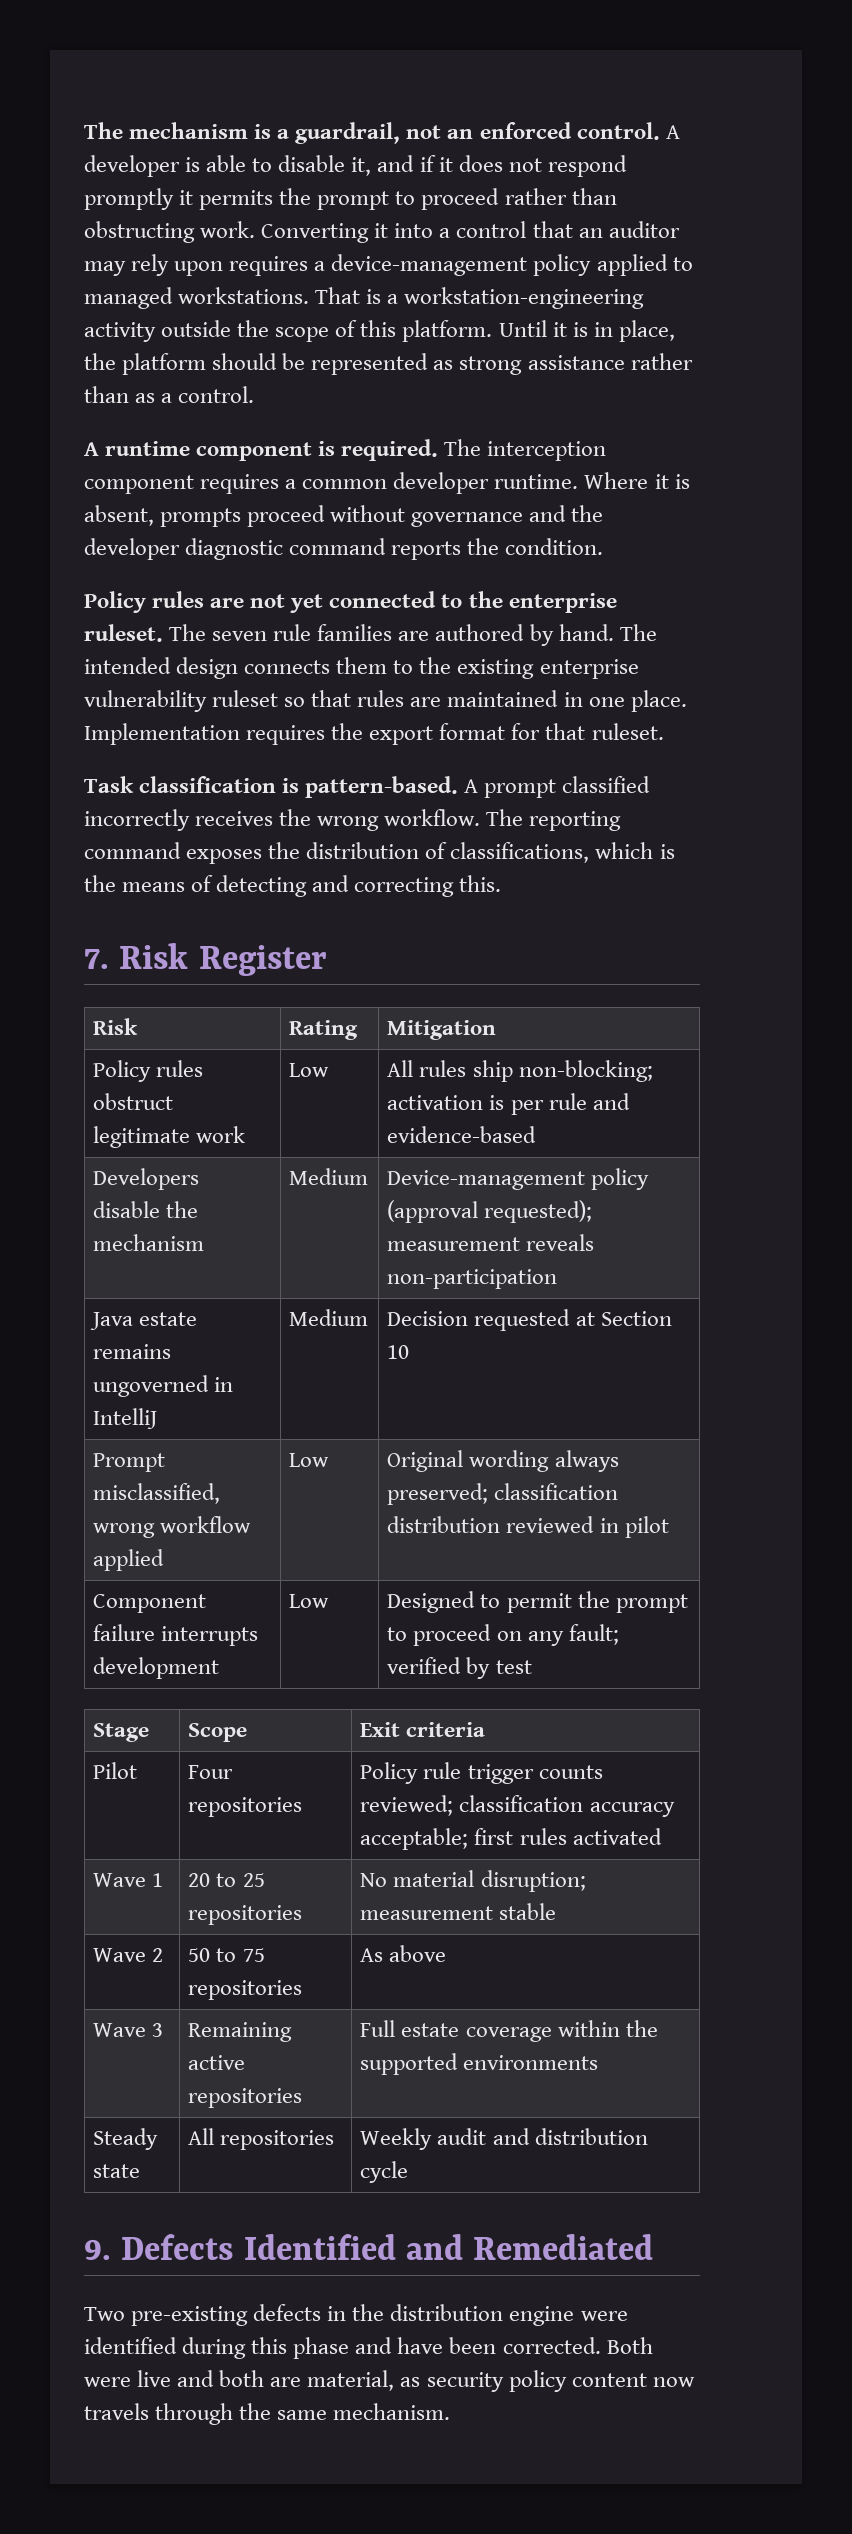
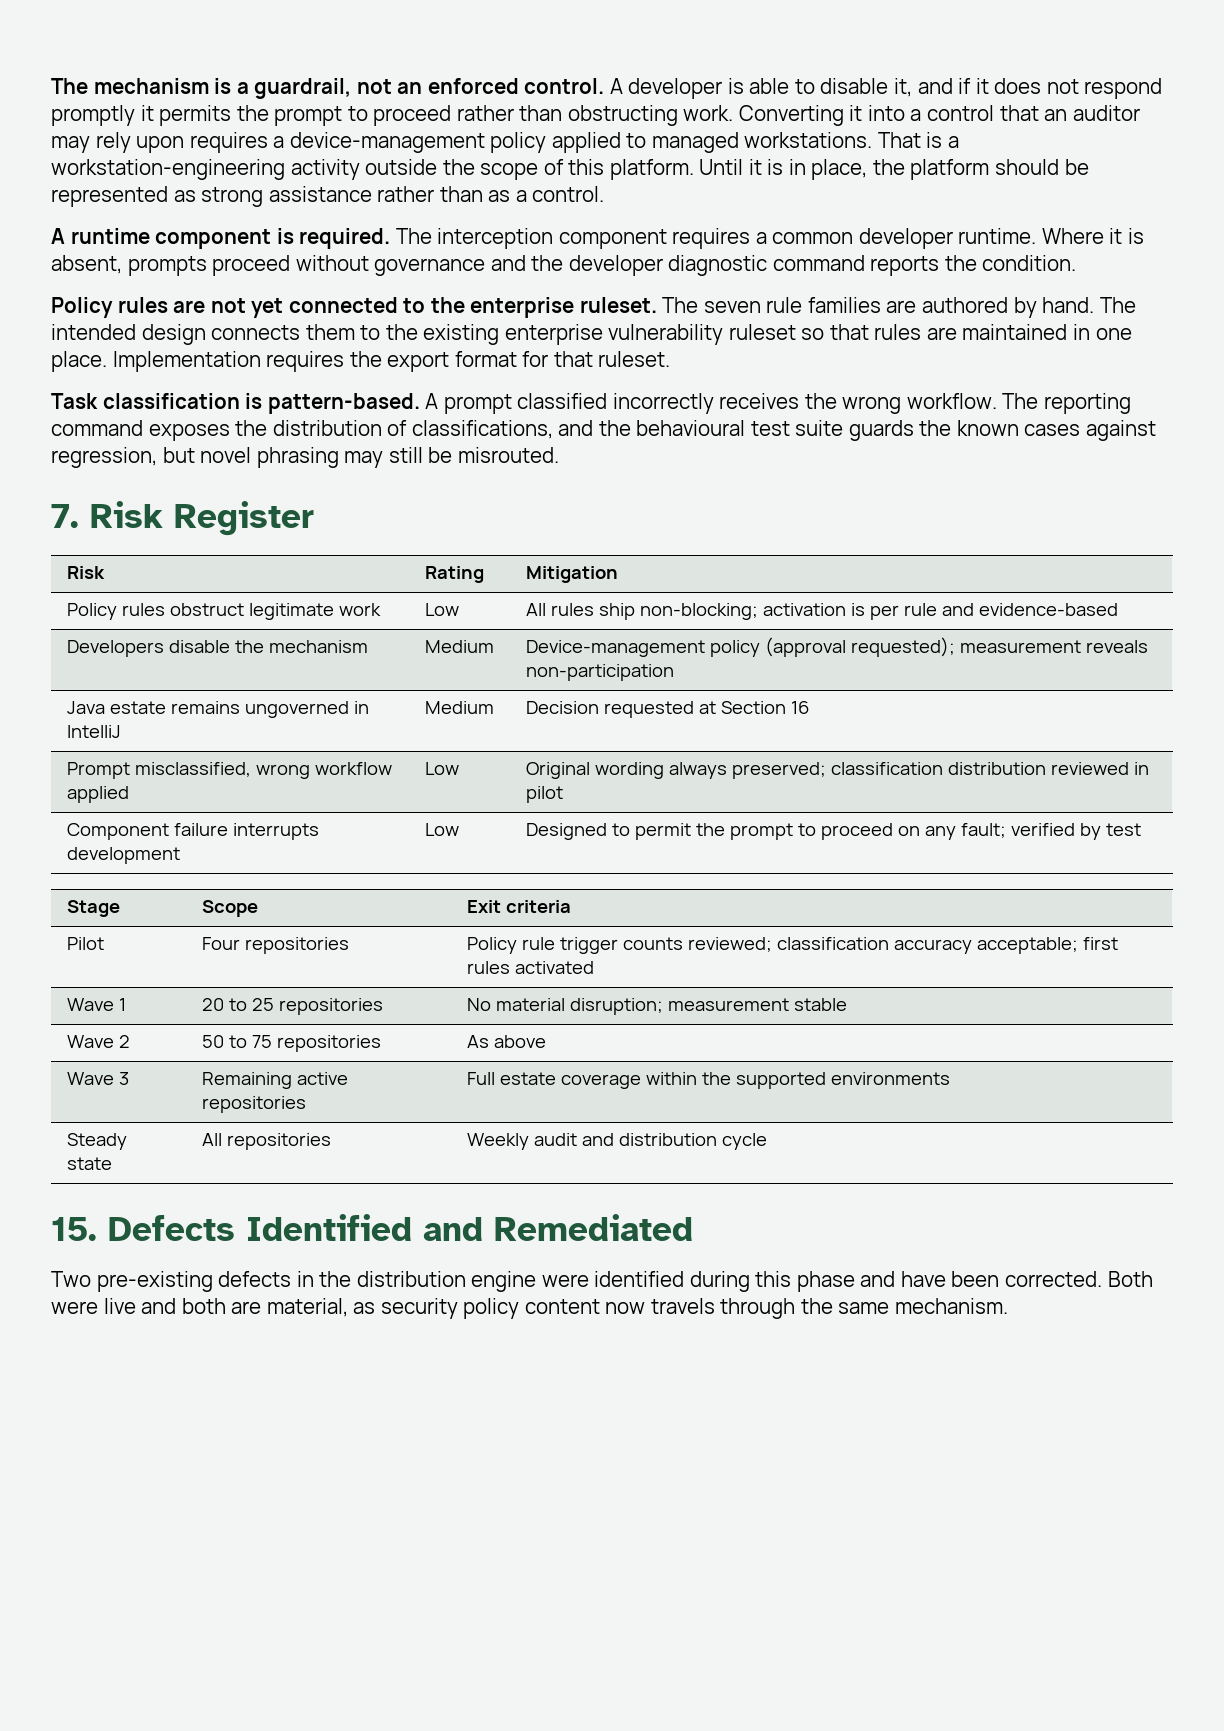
- The reporting command exposes the distribution of classifications, which is the means of detecting and correcting this.
+ The reporting command exposes the distribution of classifications, and the behavioural test suite guards the known cases against regression, but novel phrasing may still be misrouted.
- Java estate remains ungoverned in IntelliJ | Medium | Decision requested at Section 10
+ Java estate remains ungoverned in IntelliJ | Medium | Decision requested at Section 16
- 9. Defects Identified and Remediated
+ 15. Defects Identified and Remediated

